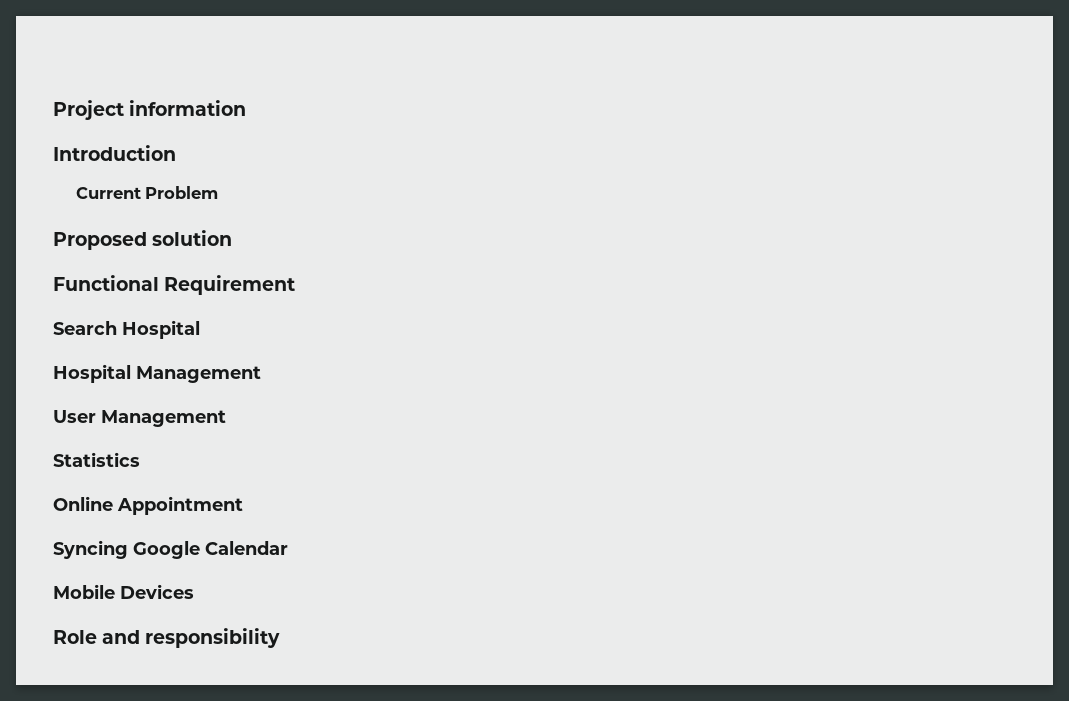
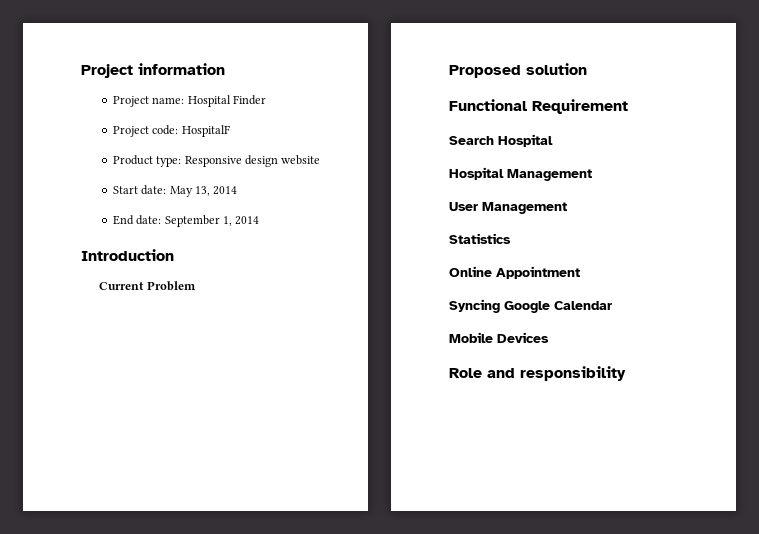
+ Project name: Hospital Finder
+ Project code: HospitalF
+ Product type: Responsive design website
+ Start date: May 13, 2014
+ End date: September 1, 2014

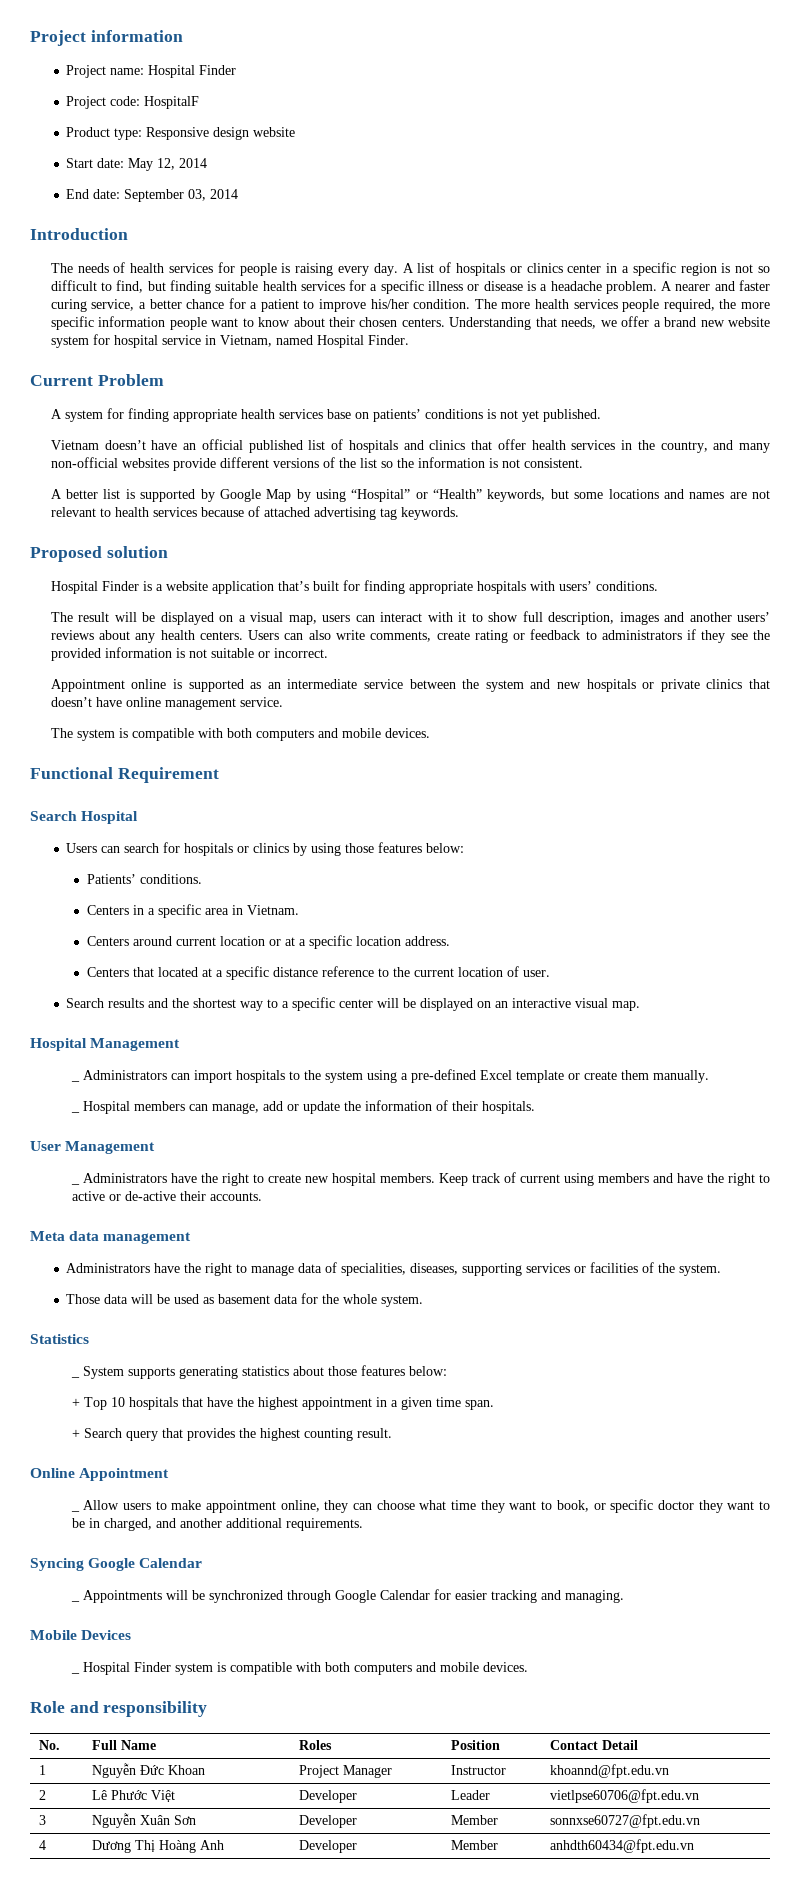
- Start date: May 13, 2014
+ Start date: May 12, 2014
- End date: September 1, 2014
+ End date: September 03, 2014
+ The needs of health services for people is raising every day. A list of hospitals or clinics center in a specific region is not so difficult to find, but finding suitable health services for a specific illness or disease is a headache problem. A nearer and faster curing service, a better chance for a patient to improve his/her condition. The more health services people required, the more specific information people want to know about their chosen centers. Understanding that needs, we offer a brand new website system for hospital service in Vietnam, named Hospital Finder.
  Current Problem
+ A system for finding appropriate health services base on patients’ conditions is not yet published.
+ Vietnam doesn’t have an official published list of hospitals and clinics that offer health services in the country, and many non-official websites provide different versions of the list so the information is not consistent.
+ A better list is supported by Google Map by using “Hospital” or “Health” keywords, but some locations and names are not relevant to health services because of attached advertising tag keywords.
  Proposed solution
+ Hospital Finder is a website application that’s built for finding appropriate hospitals with users’ conditions.
+ The result will be displayed on a visual map, users can interact with it to show full description, images and another users’ reviews about any health centers. Users can also write comments, create rating or feedback to administrators if they see the provided information is not suitable or incorrect.
+ Appointment online is supported as an intermediate service between the system and new hospitals or private clinics that doesn’t have online management service.
+ The system is compatible with both computers and mobile devices.
  Functional Requirement
  Search Hospital
+ Users can search for hospitals or clinics by using those features below:
+ Patients’ conditions.
+ Centers in a specific area in Vietnam.
+ Centers around current location or at a specific location address.
+ Centers that located at a specific distance reference to the current location of user.
+ Search results and the shortest way to a specific center will be displayed on an interactive visual map.
  Hospital Management
+ _ Administrators can import hospitals to the system using a pre-defined Excel template or create them manually.
+ _ Hospital members can manage, add or update the information of their hospitals.
  User Management
+ _ Administrators have the right to create new hospital members. Keep track of current using members and have the right to active or de-active their accounts.
+ Meta data management
+ Administrators have the right to manage data of specialities, diseases, supporting services or facilities of the system.
+ Those data will be used as basement data for the whole system.
  Statistics
+ _ System supports generating statistics about those features below:
+ + Top 10 hospitals that have the highest appointment in a given time span.
+ + Search query that provides the highest counting result.
  Online Appointment
+ _ Allow users to make appointment online, they can choose what time they want to book, or specific doctor they want to be in charged, and another additional requirements.
  Syncing Google Calendar
+ _ Appointments will be synchronized through Google Calendar for easier tracking and managing.
  Mobile Devices
+ _ Hospital Finder system is compatible with both computers and mobile devices.
  Role and responsibility
+ No. | Full Name | Roles | Position | Contact Detail
+ 1 | Nguyễn Đức Khoan | Project Manager | Instructor | khoannd@fpt.edu.vn
+ 2 | Lê Phước Việt | Developer | Leader | vietlpse60706@fpt.edu.vn
+ 3 | Nguyễn Xuân Sơn | Developer | Member | sonnxse60727@fpt.edu.vn
+ 4 | Dương Thị Hoàng Anh | Developer | Member | anhdth60434@fpt.edu.vn

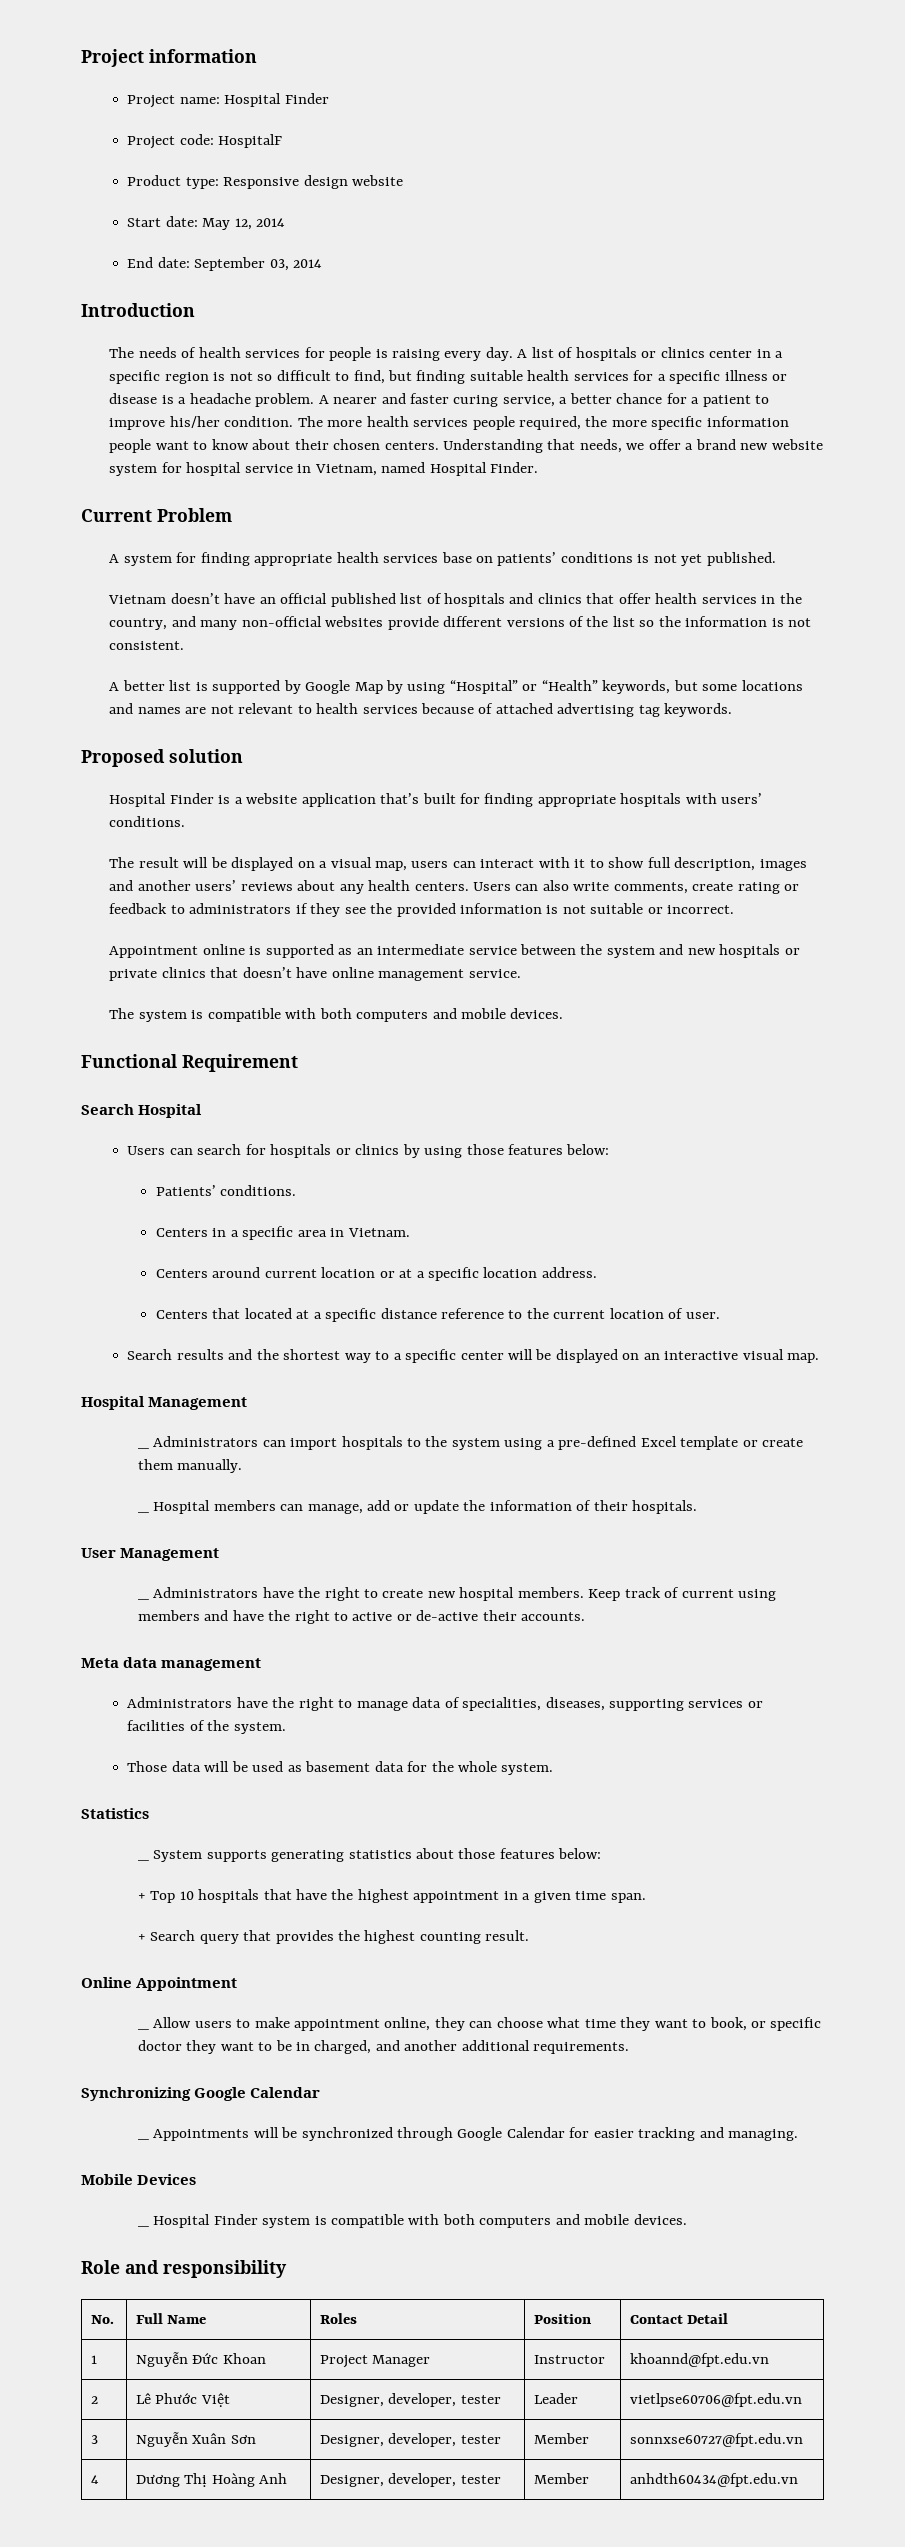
- Syncing Google Calendar
+ Synchronizing Google Calendar
- 2 | Lê Phước Việt | Developer | Leader | vietlpse60706@fpt.edu.vn
+ 2 | Lê Phước Việt | Designer, developer, tester | Leader | vietlpse60706@fpt.edu.vn
- 3 | Nguyễn Xuân Sơn | Developer | Member | sonnxse60727@fpt.edu.vn
+ 3 | Nguyễn Xuân Sơn | Designer, developer, tester | Member | sonnxse60727@fpt.edu.vn
- 4 | Dương Thị Hoàng Anh | Developer | Member | anhdth60434@fpt.edu.vn
+ 4 | Dương Thị Hoàng Anh | Designer, developer, tester | Member | anhdth60434@fpt.edu.vn

